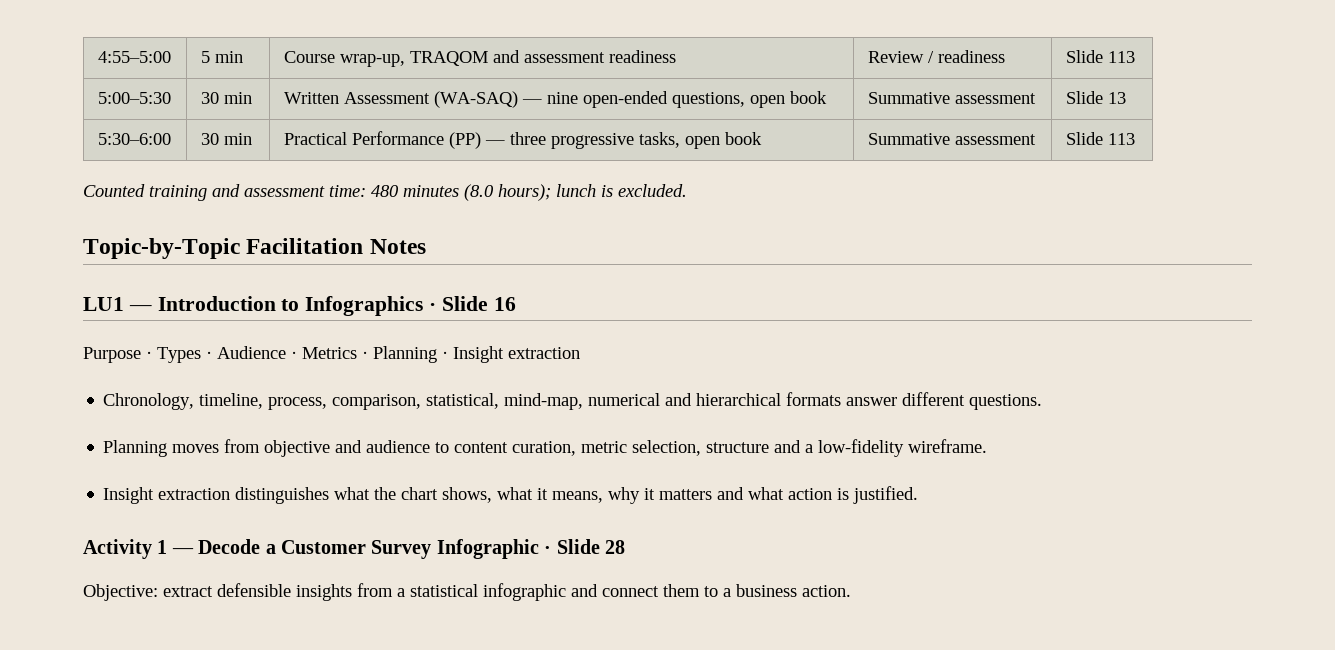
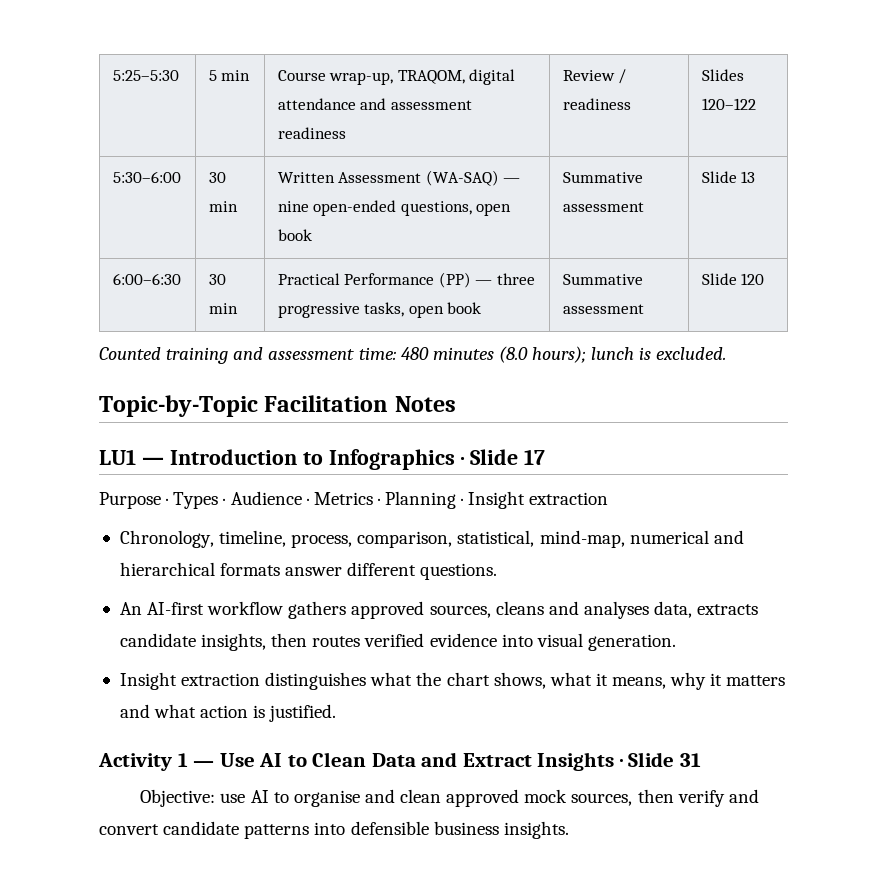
- 4:55–5:00 | 5 min | Course wrap-up, TRAQOM and assessment readiness | Review / readiness | Slide 113
- 5:00–5:30 | 30 min | Written Assessment (WA-SAQ) — nine open-ended questions, open book | Summative assessment | Slide 13
+ 5:25–5:30 | 5 min | Course wrap-up, TRAQOM, digital attendance and assessment readiness | Review / readiness | Slides 120–122
+ 5:30–6:00 | 30 min | Written Assessment (WA-SAQ) — nine open-ended questions, open book | Summative assessment | Slide 13
- 5:30–6:00 | 30 min | Practical Performance (PP) — three progressive tasks, open book | Summative assessment | Slide 113
+ 6:00–6:30 | 30 min | Practical Performance (PP) — three progressive tasks, open book | Summative assessment | Slide 120
- LU1 — Introduction to Infographics · Slide 16
+ LU1 — Introduction to Infographics · Slide 17
- Planning moves from objective and audience to content curation, metric selection, structure and a low-fidelity wireframe.
+ An AI-first workflow gathers approved sources, cleans and analyses data, extracts candidate insights, then routes verified evidence into visual generation.
- Activity 1 — Decode a Customer Survey Infographic · Slide 28
+ Activity 1 — Use AI to Clean Data and Extract Insights · Slide 31
- Objective: extract defensible insights from a statistical infographic and connect them to a business action.
+ Objective: use AI to organise and clean approved mock sources, then verify and convert candidate patterns into defensible business insights.

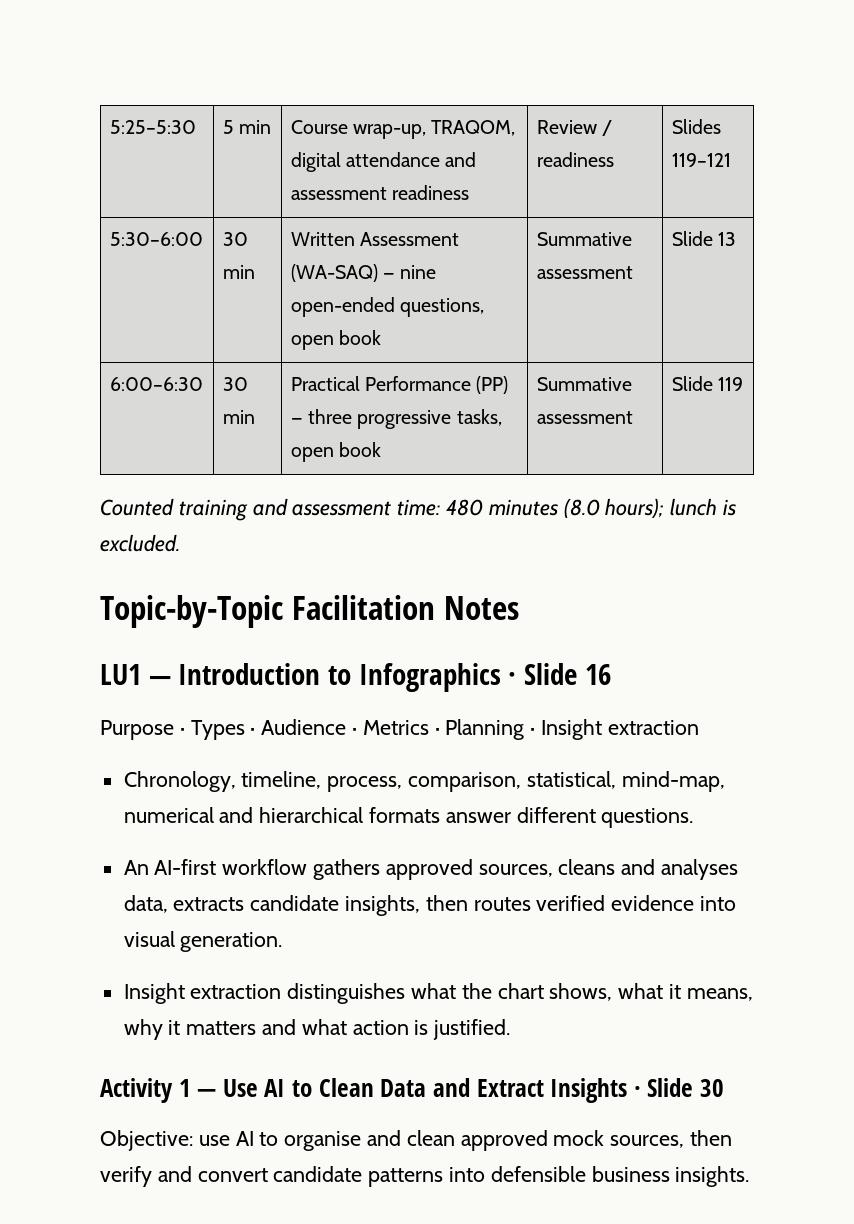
- 5:25–5:30 | 5 min | Course wrap-up, TRAQOM, digital attendance and assessment readiness | Review / readiness | Slides 120–122
+ 5:25–5:30 | 5 min | Course wrap-up, TRAQOM, digital attendance and assessment readiness | Review / readiness | Slides 119–121
- 6:00–6:30 | 30 min | Practical Performance (PP) — three progressive tasks, open book | Summative assessment | Slide 120
+ 6:00–6:30 | 30 min | Practical Performance (PP) — three progressive tasks, open book | Summative assessment | Slide 119
- LU1 — Introduction to Infographics · Slide 17
+ LU1 — Introduction to Infographics · Slide 16
- Activity 1 — Use AI to Clean Data and Extract Insights · Slide 31
+ Activity 1 — Use AI to Clean Data and Extract Insights · Slide 30

